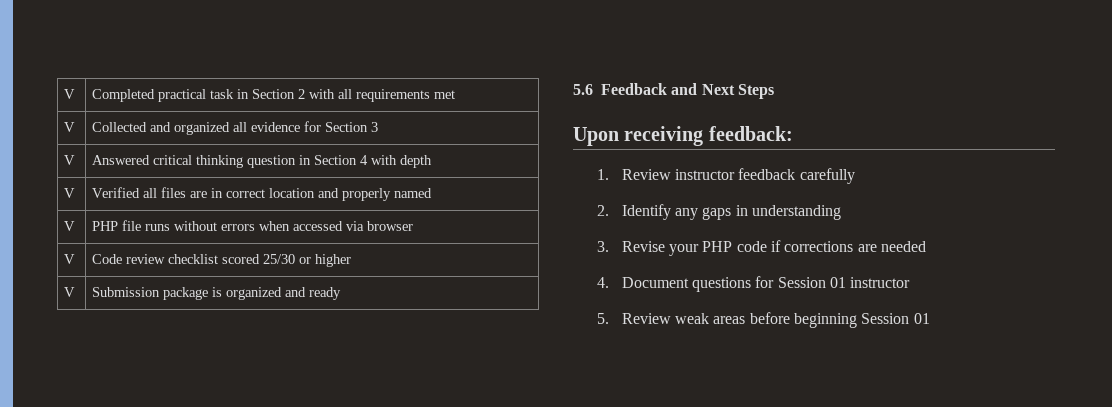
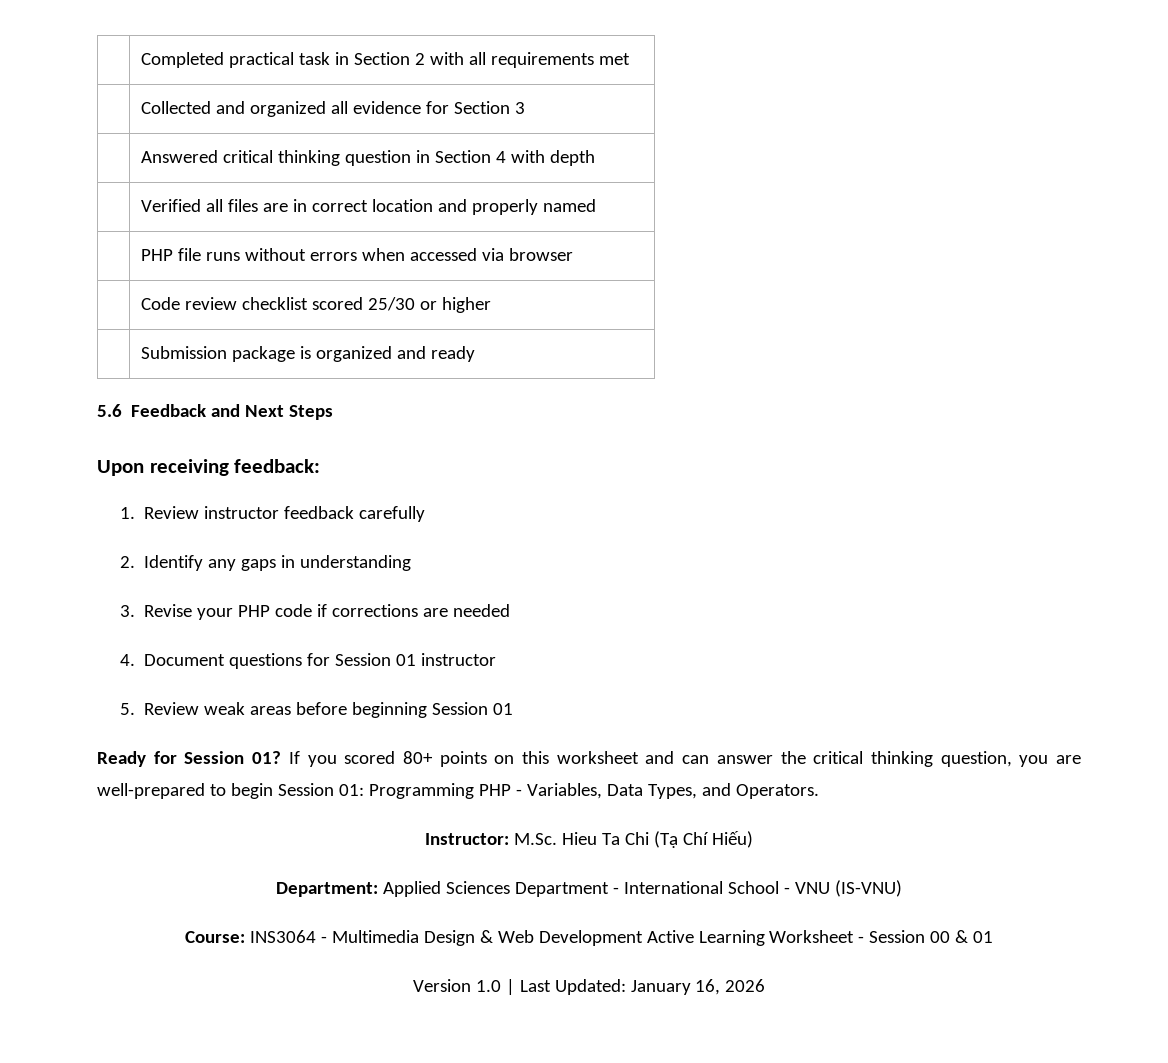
- V | Completed practical task in Section 2 with all requirements met
+ | Completed practical task in Section 2 with all requirements met
- V | Collected and organized all evidence for Section 3
+ | Collected and organized all evidence for Section 3
- V | Answered critical thinking question in Section 4 with depth
+ | Answered critical thinking question in Section 4 with depth
- V | Verified all files are in correct location and properly named
+ | Verified all files are in correct location and properly named
- V | PHP file runs without errors when accessed via browser
+ | PHP file runs without errors when accessed via browser
- V | Code review checklist scored 25/30 or higher
+ | Code review checklist scored 25/30 or higher
- V | Submission package is organized and ready
+ | Submission package is organized and ready
+ Ready for Session 01? If you scored 80+ points on this worksheet and can answer the critical thinking question, you are well-prepared to begin Session 01: Programming PHP - Variables, Data Types, and Operators.
+ Instructor: M.Sc. Hieu Ta Chi (Tạ Chí Hiếu)
+ Department: Applied Sciences Department - International School - VNU (IS-VNU)
+ Course: INS3064 - Multimedia Design & Web Development Active Learning Worksheet - Session 00 & 01
+ Version 1.0 | Last Updated: January 16, 2026

